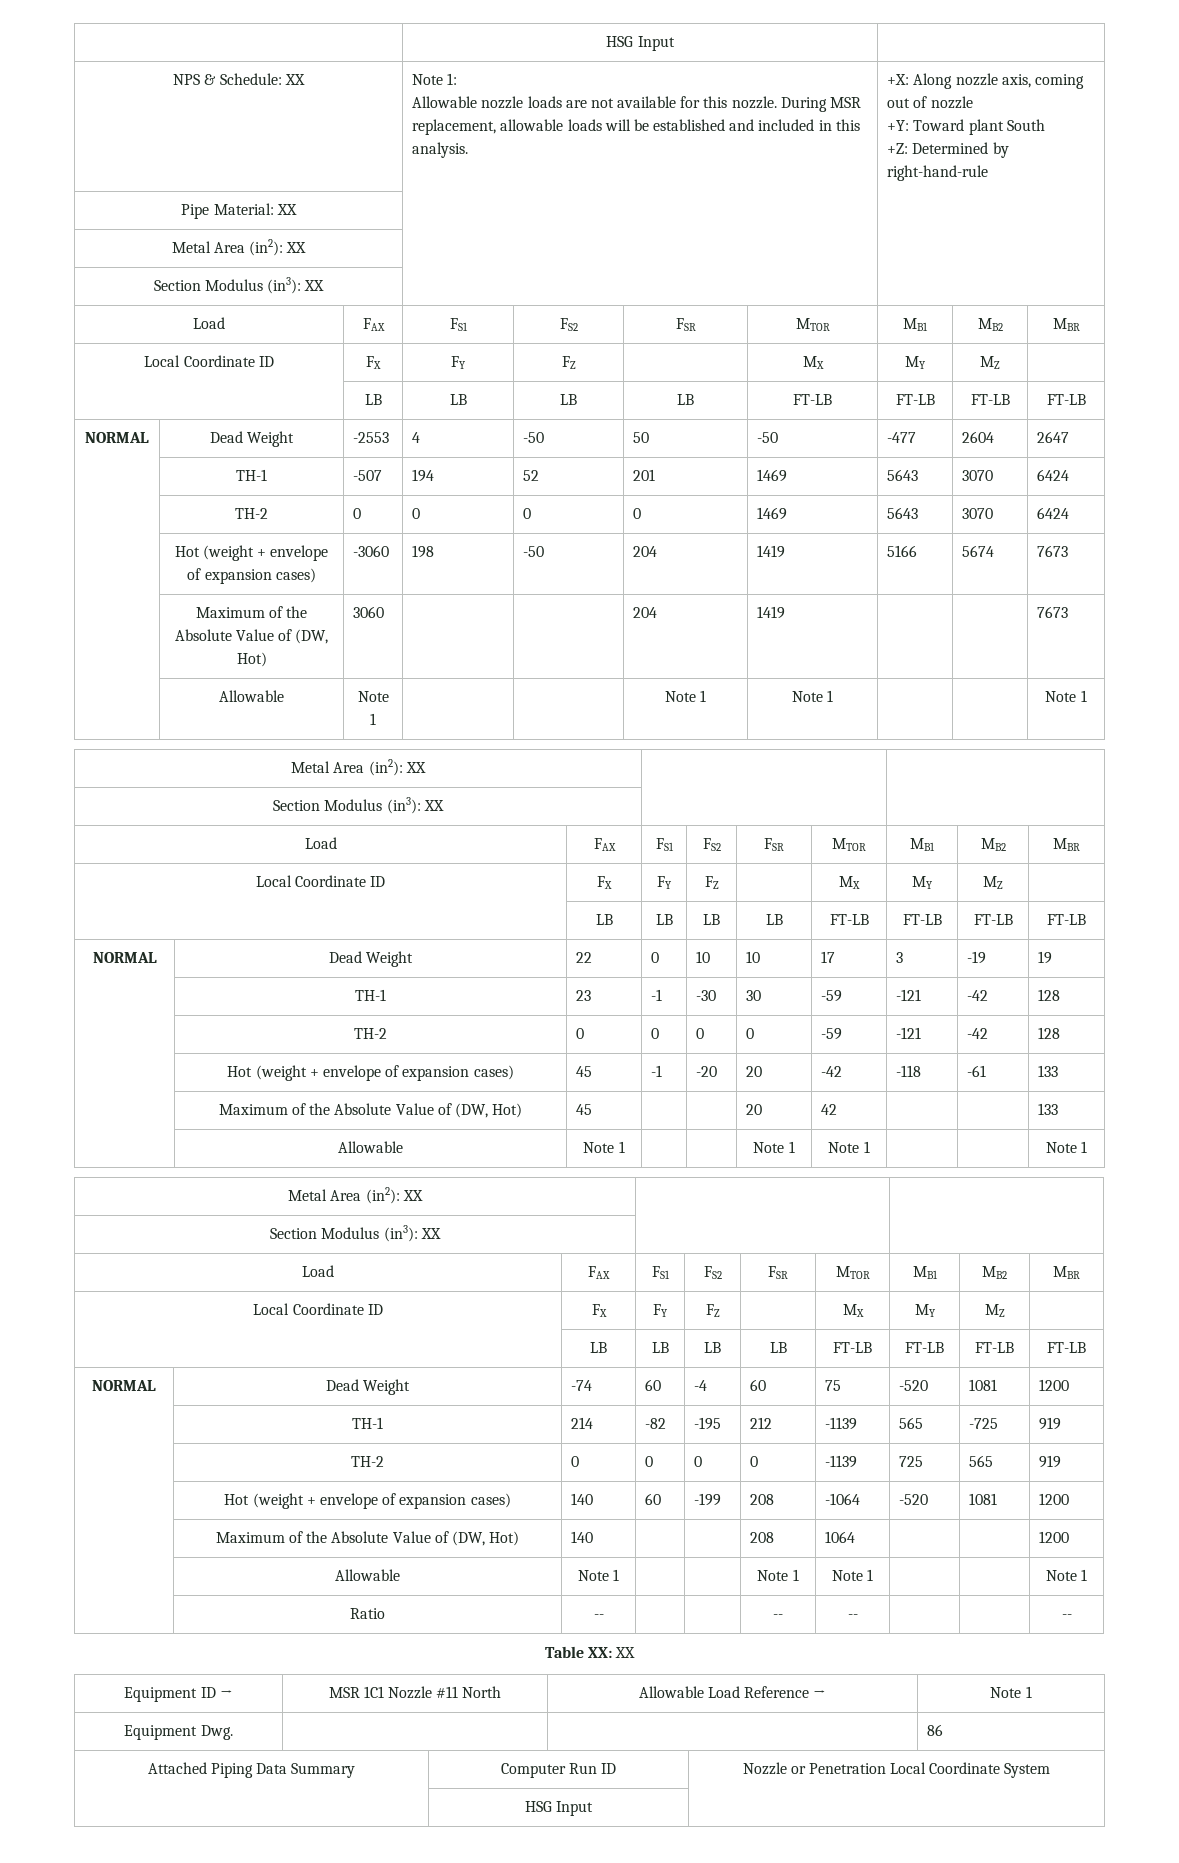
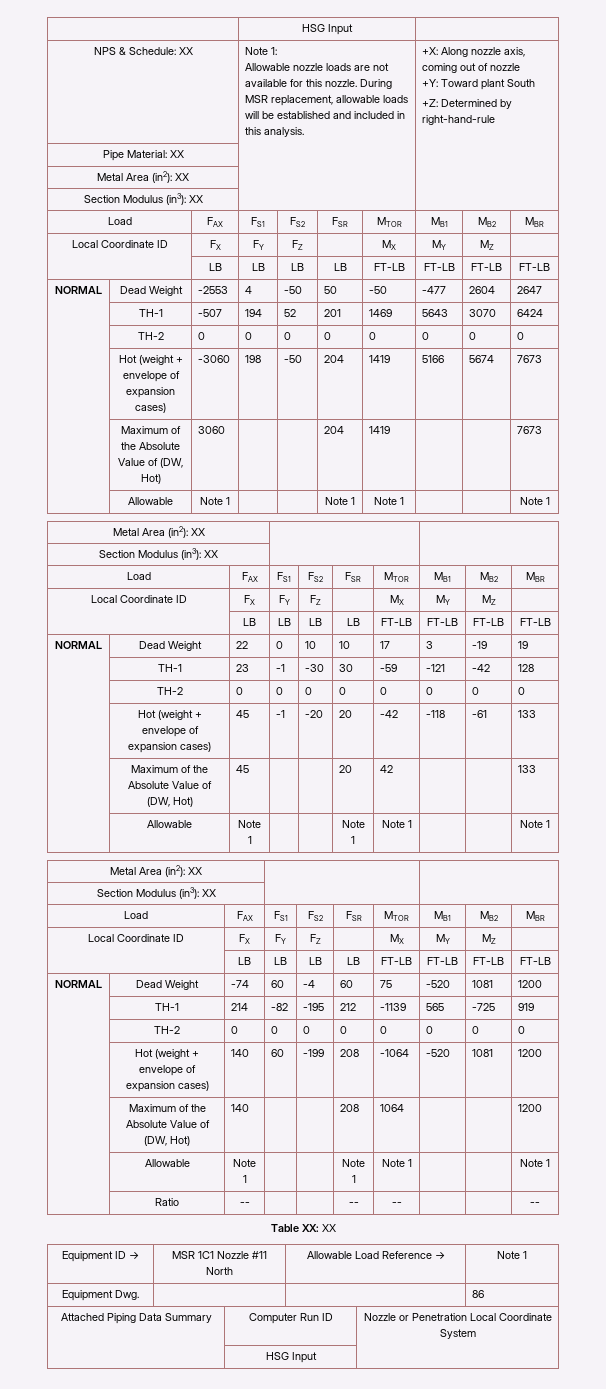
  | TH-1 | -507 | 194 | 52 | 201 | 1469 | 5643 | 3070 | 6424
- | TH-2 | 0 | 0 | 0 | 0 | 1469 | 5643 | 3070 | 6424
+ | TH-2 | 0 | 0 | 0 | 0 | 0 | 0 | 0 | 0
  | TH-1 | 23 | -1 | -30 | 30 | -59 | -121 | -42 | 128
- | TH-2 | 0 | 0 | 0 | 0 | -59 | -121 | -42 | 128
+ | TH-2 | 0 | 0 | 0 | 0 | 0 | 0 | 0 | 0
  | TH-1 | 214 | -82 | -195 | 212 | -1139 | 565 | -725 | 919
- | TH-2 | 0 | 0 | 0 | 0 | -1139 | 725 | 565 | 919
+ | TH-2 | 0 | 0 | 0 | 0 | 0 | 0 | 0 | 0

